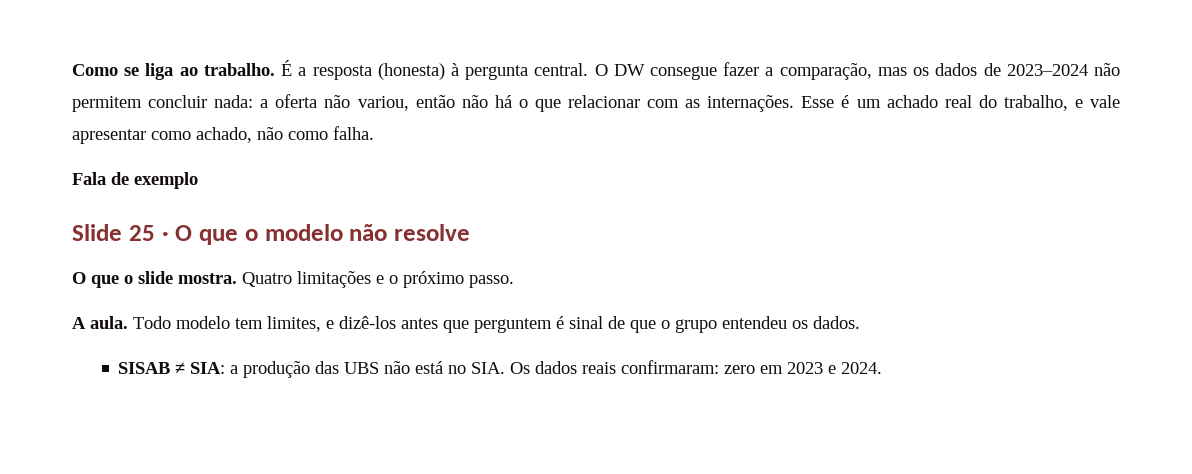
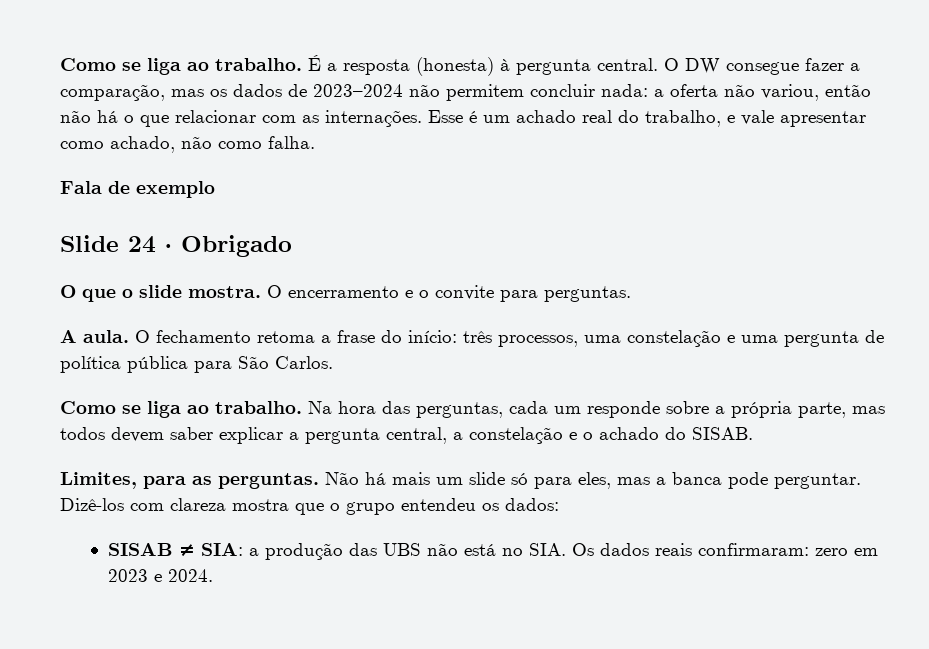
- Slide 25 · O que o modelo não resolve
+ Slide 24 · Obrigado
- Quatro limitações e o próximo passo.
- A aula. Todo modelo tem limites, e dizê-los antes que perguntem é sinal de que o grupo entendeu os dados.
+ O encerramento e o convite para perguntas.
+ A aula. O fechamento retoma a frase do início: três processos, uma constelação e uma pergunta de política pública para São Carlos.
+ Como se liga ao trabalho. Na hora das perguntas, cada um responde sobre a própria parte, mas todos devem saber explicar a pergunta central, a constelação e o achado do SISAB.
+ Limites, para as perguntas. Não há mais um slide só para eles, mas a banca pode perguntar. Dizê-los com clareza mostra que o grupo entendeu os dados:

